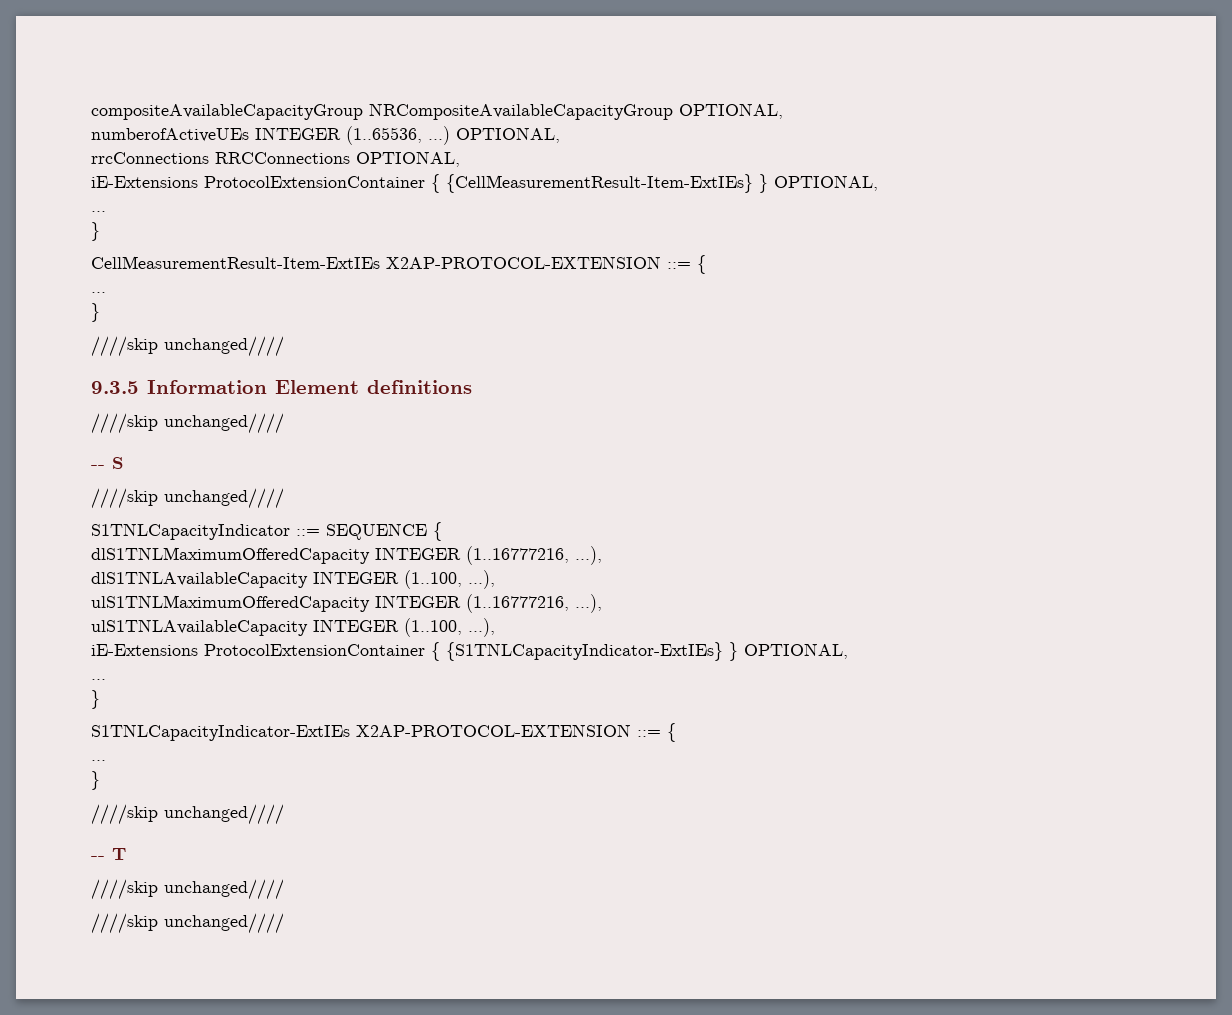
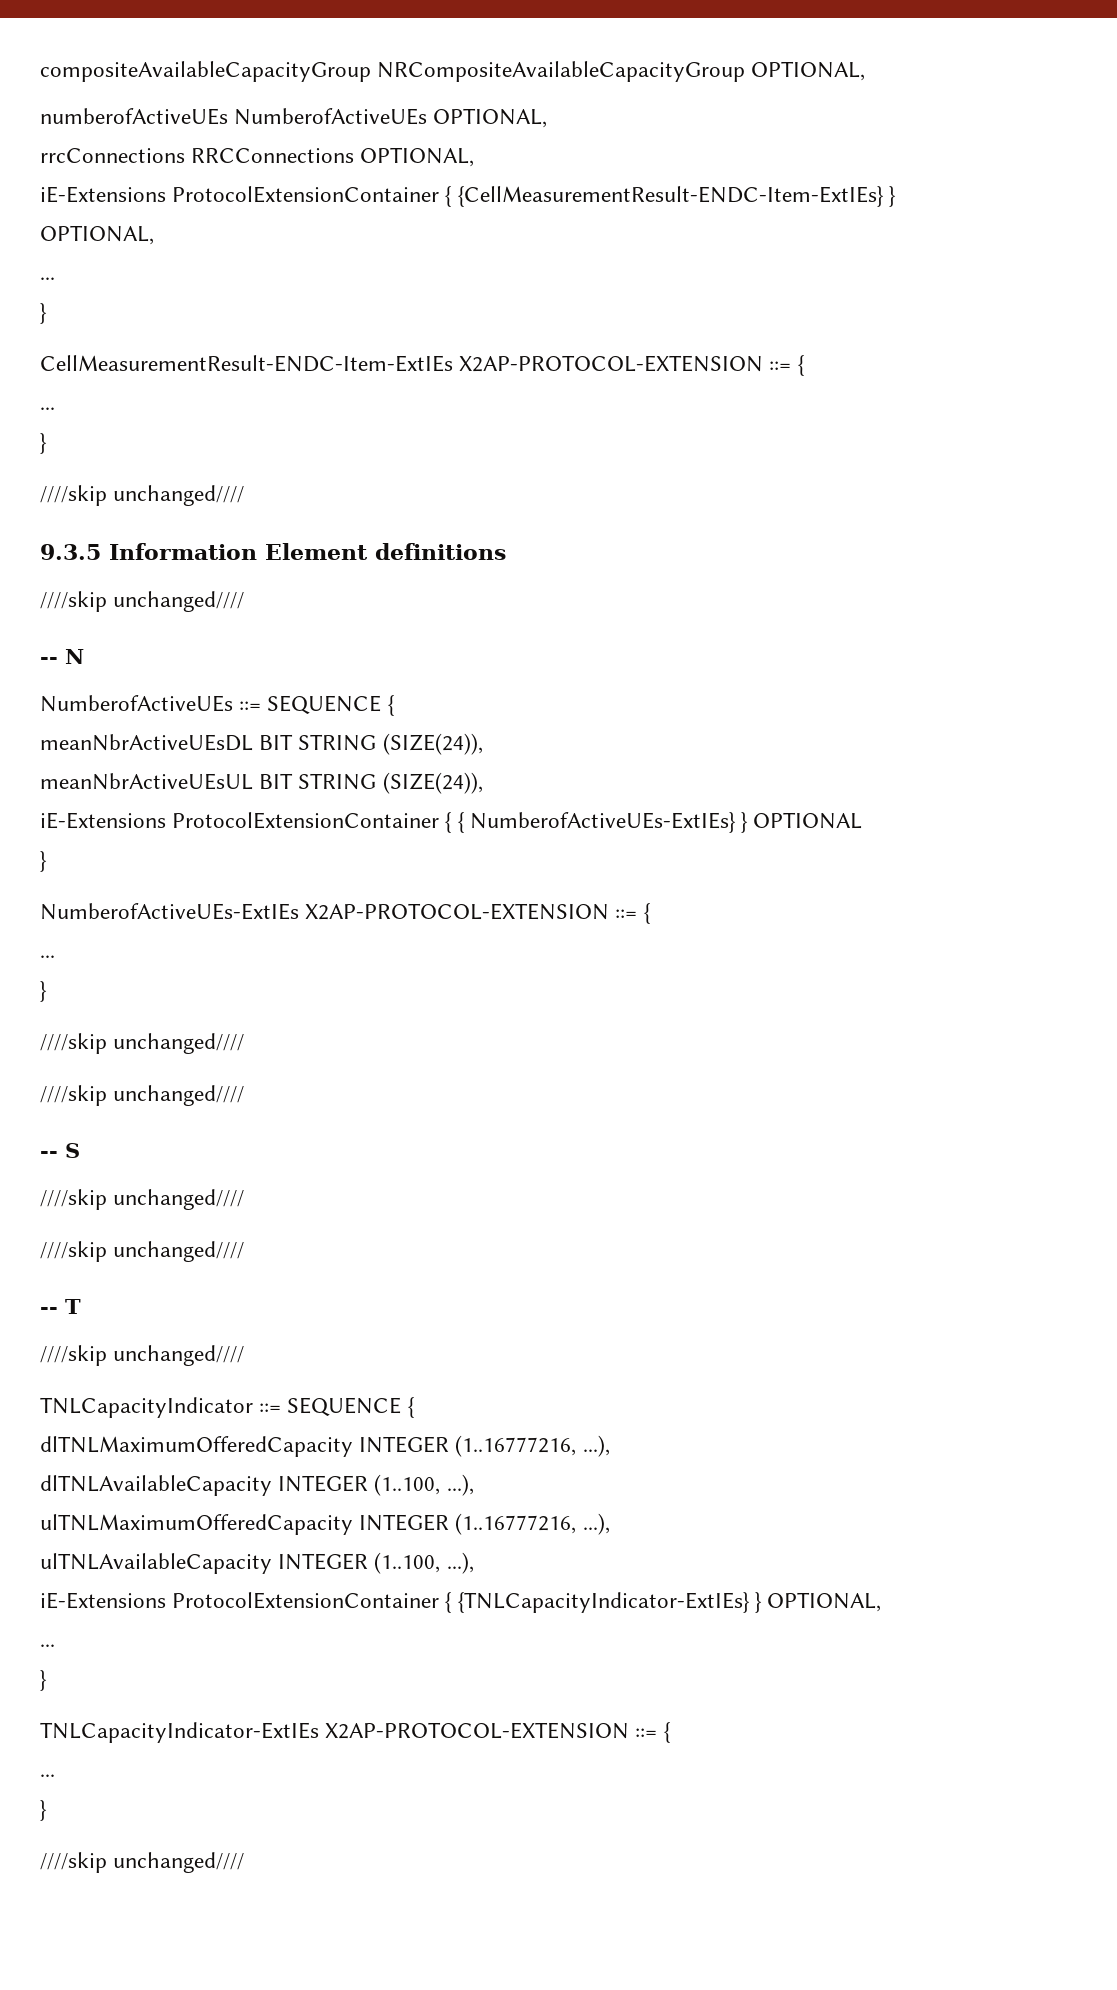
- numberofActiveUEs INTEGER (1..65536, ...) OPTIONAL,
+ numberofActiveUEs NumberofActiveUEs OPTIONAL,
- iE-Extensions ProtocolExtensionContainer { {CellMeasurementResult-Item-ExtIEs} } OPTIONAL,
+ iE-Extensions ProtocolExtensionContainer { {CellMeasurementResult-ENDC-Item-ExtIEs} } OPTIONAL,
  ...
  }
- CellMeasurementResult-Item-ExtIEs X2AP-PROTOCOL-EXTENSION ::= {
+ CellMeasurementResult-ENDC-Item-ExtIEs X2AP-PROTOCOL-EXTENSION ::= {
- -- S
- ////skip unchanged////
- S1TNLCapacityIndicator ::= SEQUENCE {
- dlS1TNLMaximumOfferedCapacity INTEGER (1..16777216, ...),
- dlS1TNLAvailableCapacity INTEGER (1..100, ...),
- ulS1TNLMaximumOfferedCapacity INTEGER (1..16777216, ...),
- ulS1TNLAvailableCapacity INTEGER (1..100, ...),
- iE-Extensions ProtocolExtensionContainer { {S1TNLCapacityIndicator-ExtIEs} } OPTIONAL,
- ...
+ -- N
+ NumberofActiveUEs ::= SEQUENCE {
+ meanNbrActiveUEsDL BIT STRING (SIZE(24)),
+ meanNbrActiveUEsUL BIT STRING (SIZE(24)),
+ iE-Extensions ProtocolExtensionContainer { { NumberofActiveUEs-ExtIEs} } OPTIONAL
  }
- S1TNLCapacityIndicator-ExtIEs X2AP-PROTOCOL-EXTENSION ::= {
+ NumberofActiveUEs-ExtIEs X2AP-PROTOCOL-EXTENSION ::= {
  ...
  }
  ////skip unchanged////
+ ////skip unchanged////
+ -- S
+ ////skip unchanged////
+ ////skip unchanged////
  -- T
  ////skip unchanged////
+ TNLCapacityIndicator ::= SEQUENCE {
+ dlTNLMaximumOfferedCapacity INTEGER (1..16777216, ...),
+ dlTNLAvailableCapacity INTEGER (1..100, ...),
+ ulTNLMaximumOfferedCapacity INTEGER (1..16777216, ...),
+ ulTNLAvailableCapacity INTEGER (1..100, ...),
+ iE-Extensions ProtocolExtensionContainer { {TNLCapacityIndicator-ExtIEs} } OPTIONAL,
+ ...
+ }
+ TNLCapacityIndicator-ExtIEs X2AP-PROTOCOL-EXTENSION ::= {
+ ...
+ }

